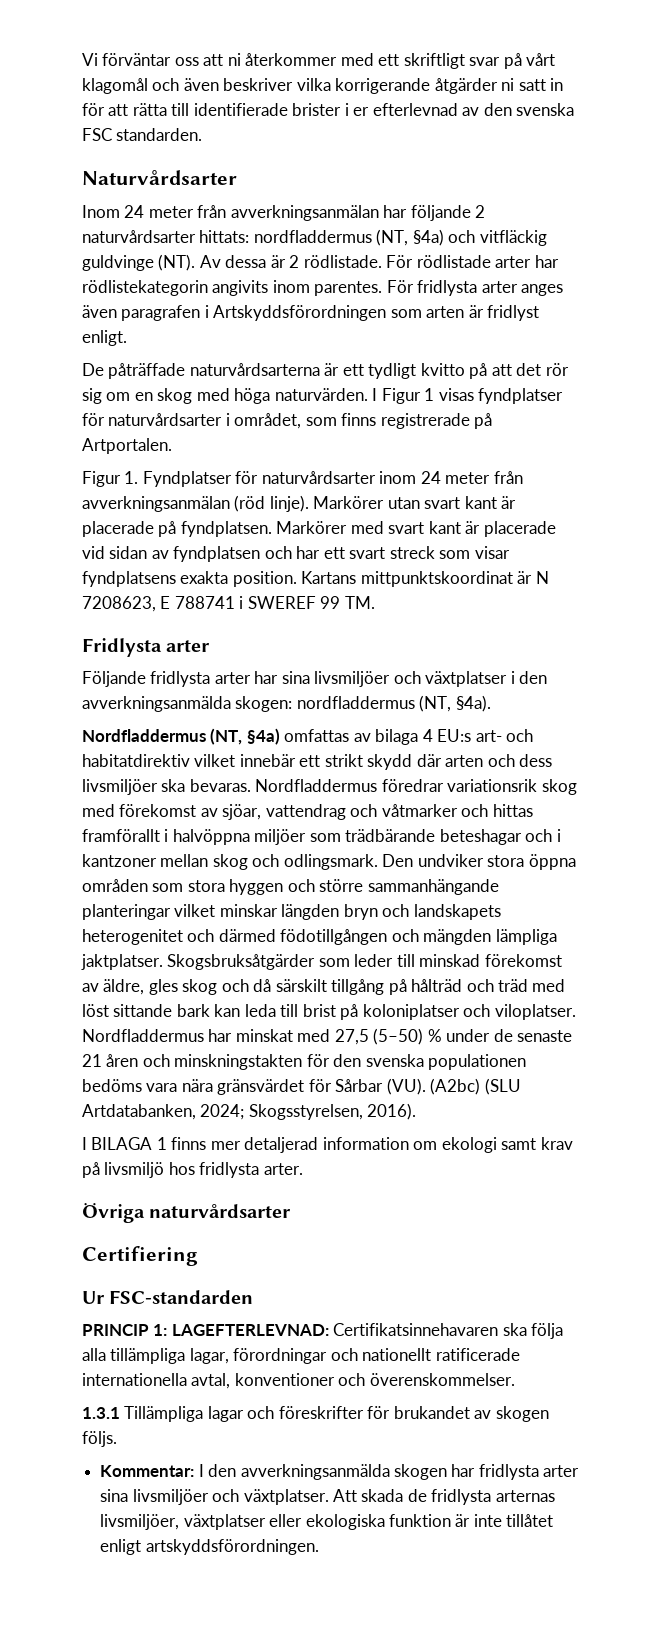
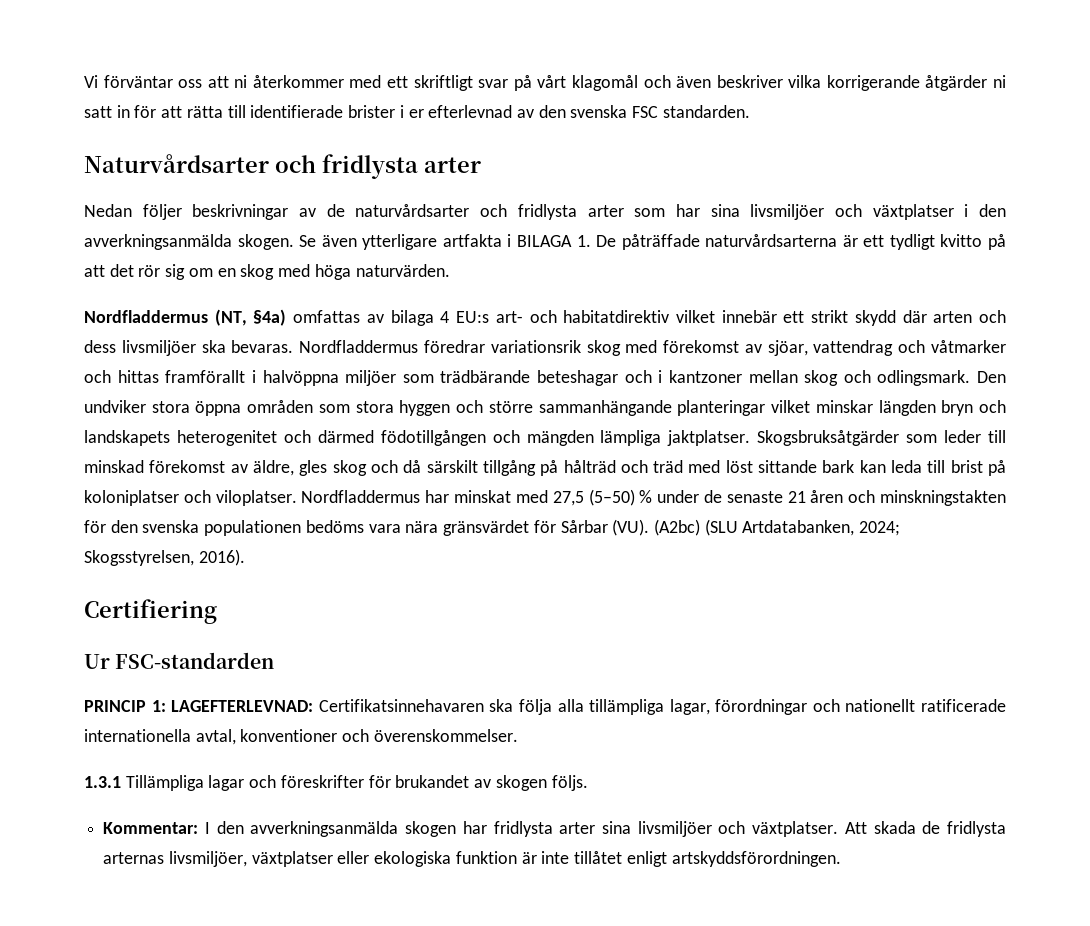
- Naturvårdsarter
- Inom 24 meter från avverkningsanmälan har följande 2 naturvårdsarter hittats: nordfladdermus (NT, §4a) och vitfläckig guldvinge (NT). Av dessa är 2 rödlistade. För rödlistade arter har rödlistekategorin angivits inom parentes. För fridlysta arter anges även paragrafen i Artskyddsförordningen som arten är fridlyst enligt.
- De påträffade naturvårdsarterna är ett tydligt kvitto på att det rör sig om en skog med höga naturvärden. I Figur 1 visas fyndplatser för naturvårdsarter i området, som finns registrerade på Artportalen.
- Figur 1. Fyndplatser för naturvårdsarter inom 24 meter från avverkningsanmälan (röd linje). Markörer utan svart kant är placerade på fyndplatsen. Markörer med svart kant är placerade vid sidan av fyndplatsen och har ett svart streck som visar fyndplatsens exakta position. Kartans mittpunktskoordinat är N 7208623, E 788741 i SWEREF 99 TM.
- Fridlysta arter
- Följande fridlysta arter har sina livsmiljöer och växtplatser i den avverkningsanmälda skogen: nordfladdermus (NT, §4a).
+ Naturvårdsarter och fridlysta arter
+ Nedan följer beskrivningar av de naturvårdsarter och fridlysta arter som har sina livsmiljöer och växtplatser i den avverkningsanmälda skogen. Se även ytterligare artfakta i BILAGA 1. De påträffade naturvårdsarterna är ett tydligt kvitto på att det rör sig om en skog med höga naturvärden.
- I BILAGA 1 finns mer detaljerad information om ekologi samt krav på livsmiljö hos fridlysta arter.
- Övriga naturvårdsarter

